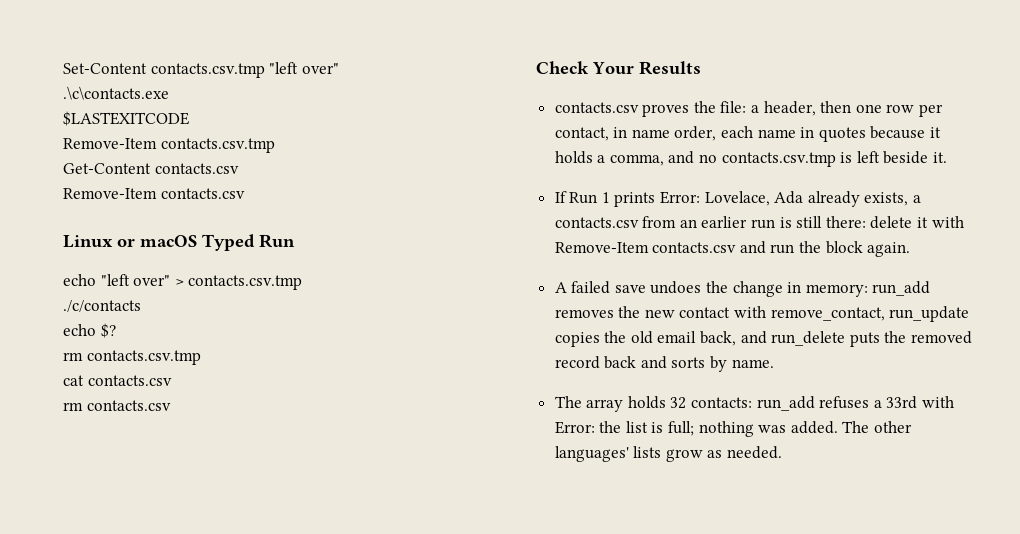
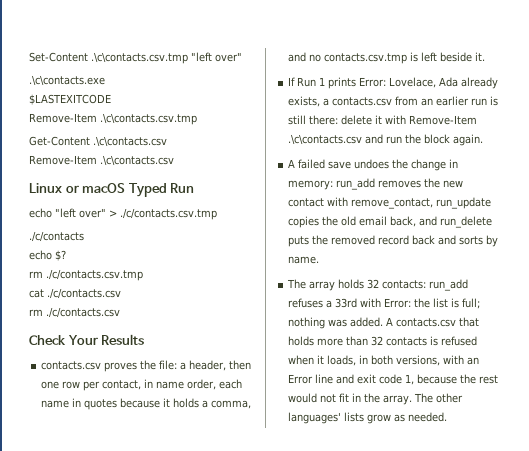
- Set-Content contacts.csv.tmp "left over"
+ Set-Content .\c\contacts.csv.tmp "left over"
- Remove-Item contacts.csv.tmp
+ Remove-Item .\c\contacts.csv.tmp
- Get-Content contacts.csv
- Remove-Item contacts.csv
+ Get-Content .\c\contacts.csv
+ Remove-Item .\c\contacts.csv
- echo "left over" > contacts.csv.tmp
+ echo "left over" > ./c/contacts.csv.tmp
- rm contacts.csv.tmp
+ rm ./c/contacts.csv.tmp
- cat contacts.csv
- rm contacts.csv
+ cat ./c/contacts.csv
+ rm ./c/contacts.csv
- If Run 1 prints Error: Lovelace, Ada already exists, a contacts.csv from an earlier run is still there: delete it with Remove-Item contacts.csv and run the block again.
+ If Run 1 prints Error: Lovelace, Ada already exists, a contacts.csv from an earlier run is still there: delete it with Remove-Item .\c\contacts.csv and run the block again.
+ A contacts.csv that holds more than 32 contacts is refused when it loads, in both versions, with an Error line and exit code 1, because the rest would not fit in the array.

